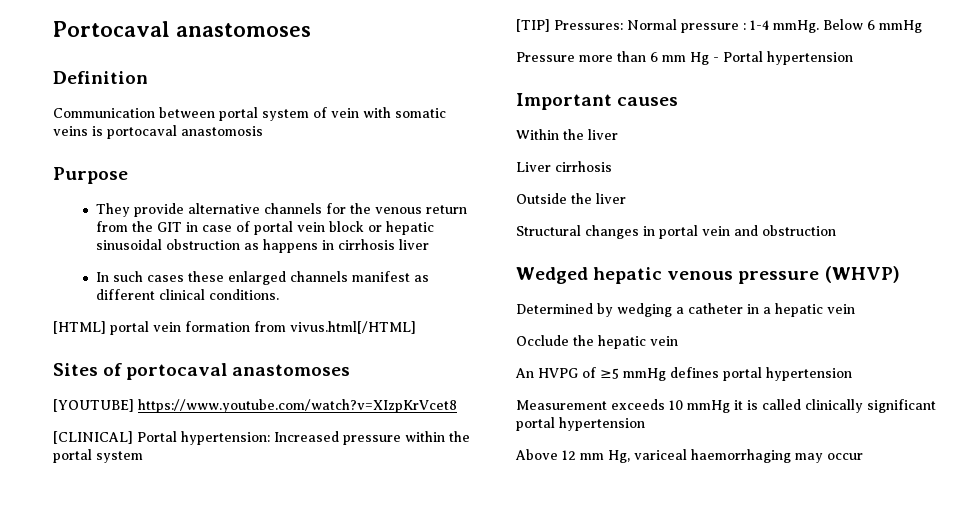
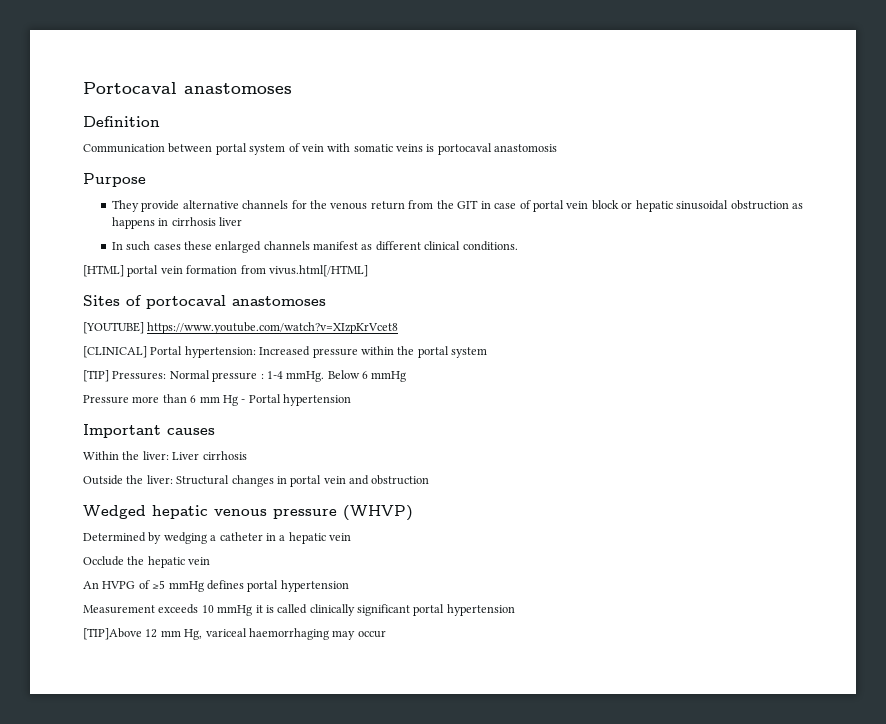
- Within the liver
- Liver cirrhosis
+ Within the liver: Liver cirrhosis
- Outside the liver
- Structural changes in portal vein and obstruction
+ Outside the liver: Structural changes in portal vein and obstruction
- Above 12 mm Hg, variceal haemorrhaging may occur
+ [TIP]Above 12 mm Hg, variceal haemorrhaging may occur

